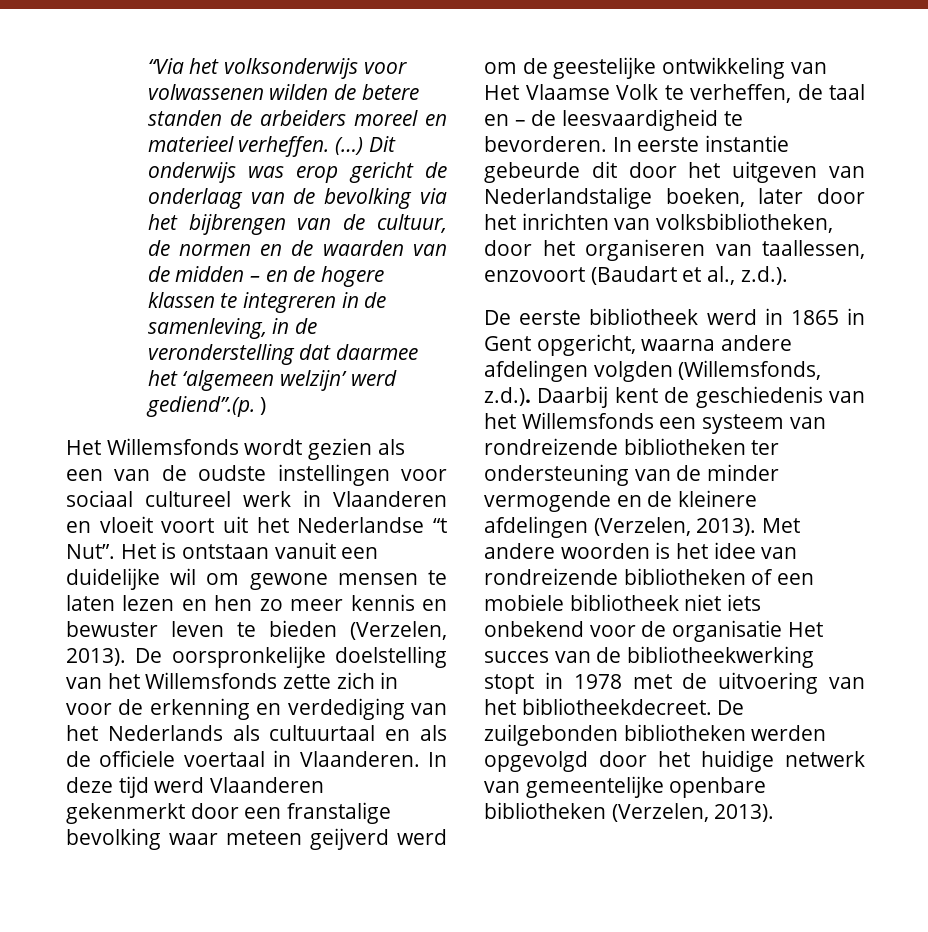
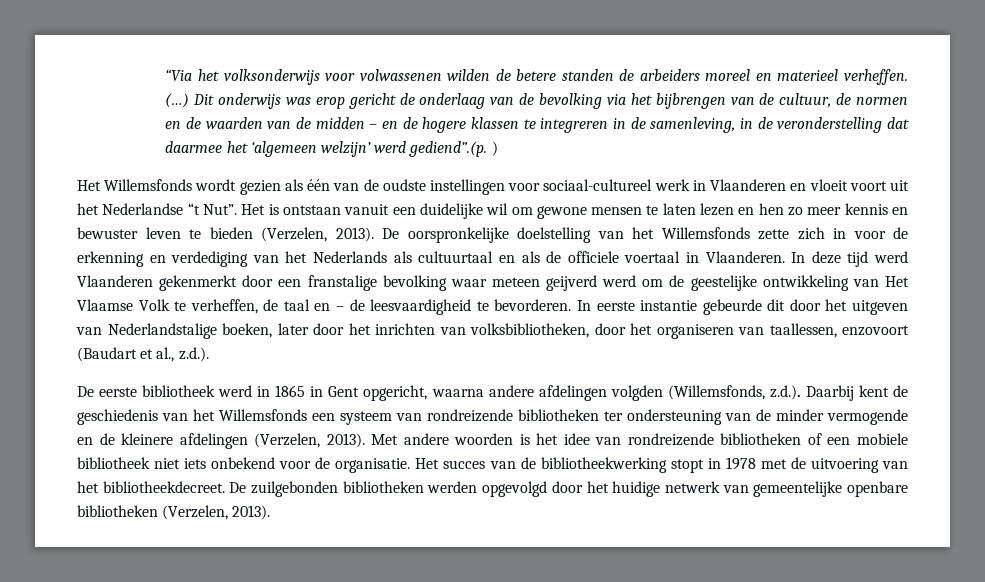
- Het Willemsfonds wordt gezien als een van de oudste instellingen voor sociaal cultureel werk in Vlaanderen en vloeit voort uit het Nederlandse “t Nut”.
+ Het Willemsfonds wordt gezien als één van de oudste instellingen voor sociaal-cultureel werk in Vlaanderen en vloeit voort uit het Nederlandse “t Nut”.
- Met andere woorden is het idee van rondreizende bibliotheken of een mobiele bibliotheek niet iets onbekend voor de organisatie Het succes van de bibliotheekwerking stopt in 1978 met de uitvoering van het bibliotheekdecreet.
+ Met andere woorden is het idee van rondreizende bibliotheken of een mobiele bibliotheek niet iets onbekend voor de organisatie. Het succes van de bibliotheekwerking stopt in 1978 met de uitvoering van het bibliotheekdecreet.

